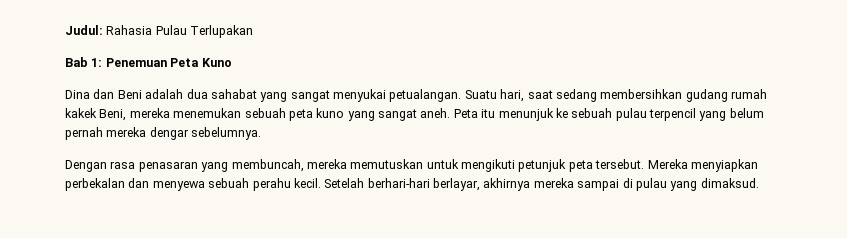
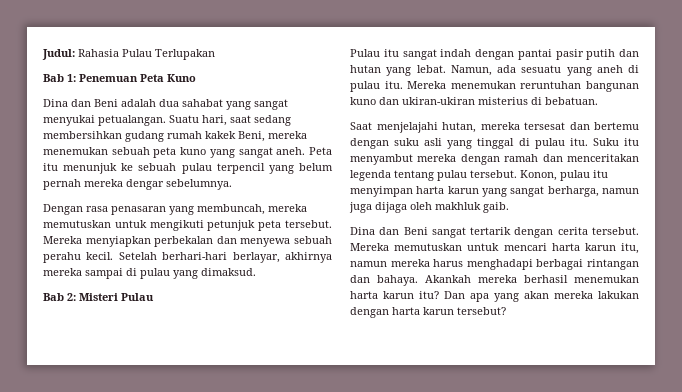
+ Bab 2: Misteri Pulau
+ Pulau itu sangat indah dengan pantai pasir putih dan hutan yang lebat. Namun, ada sesuatu yang aneh di pulau itu. Mereka menemukan reruntuhan bangunan kuno dan ukiran-ukiran misterius di bebatuan.
+ Saat menjelajahi hutan, mereka tersesat dan bertemu dengan suku asli yang tinggal di pulau itu. Suku itu menyambut mereka dengan ramah dan menceritakan legenda tentang pulau tersebut. Konon, pulau itu menyimpan harta karun yang sangat berharga, namun juga dijaga oleh makhluk gaib.
+ Dina dan Beni sangat tertarik dengan cerita tersebut. Mereka memutuskan untuk mencari harta karun itu, namun mereka harus menghadapi berbagai rintangan dan bahaya. Akankah mereka berhasil menemukan harta karun itu? Dan apa yang akan mereka lakukan dengan harta karun tersebut?

